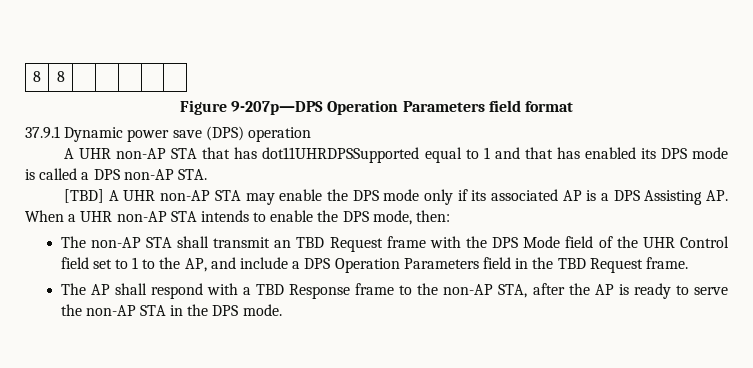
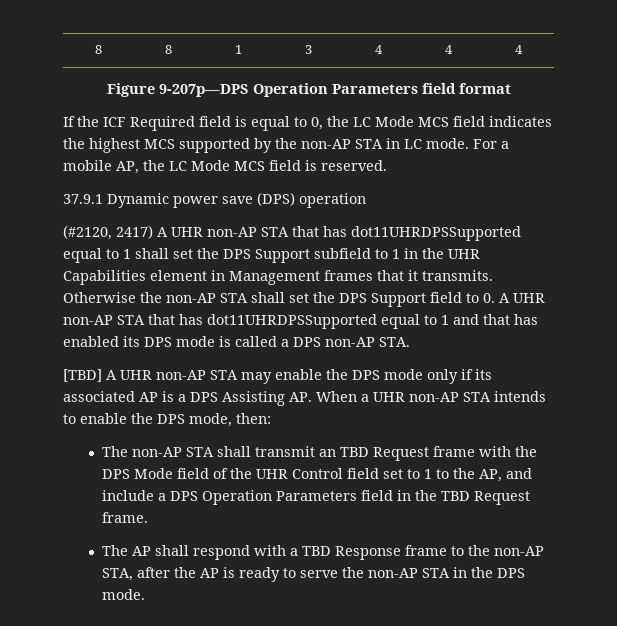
- 8 | 8 | | | | |
+ 8 | 8 | 1 | 3 | 4 | 4 | 4
+ If the ICF Required field is equal to 0, the LC Mode MCS field indicates the highest MCS supported by the non-AP STA in LC mode. For a mobile AP, the LC Mode MCS field is reserved.
- A UHR non-AP STA that has dot11UHRDPSSupported equal to 1 and that has enabled its DPS mode is called a DPS non-AP STA.
+ (#2120, 2417) A UHR non-AP STA that has dot11UHRDPSSupported equal to 1 shall set the DPS Support subfield to 1 in the UHR Capabilities element in Management frames that it transmits. Otherwise the non-AP STA shall set the DPS Support field to 0. A UHR non-AP STA that has dot11UHRDPSSupported equal to 1 and that has enabled its DPS mode is called a DPS non-AP STA.

